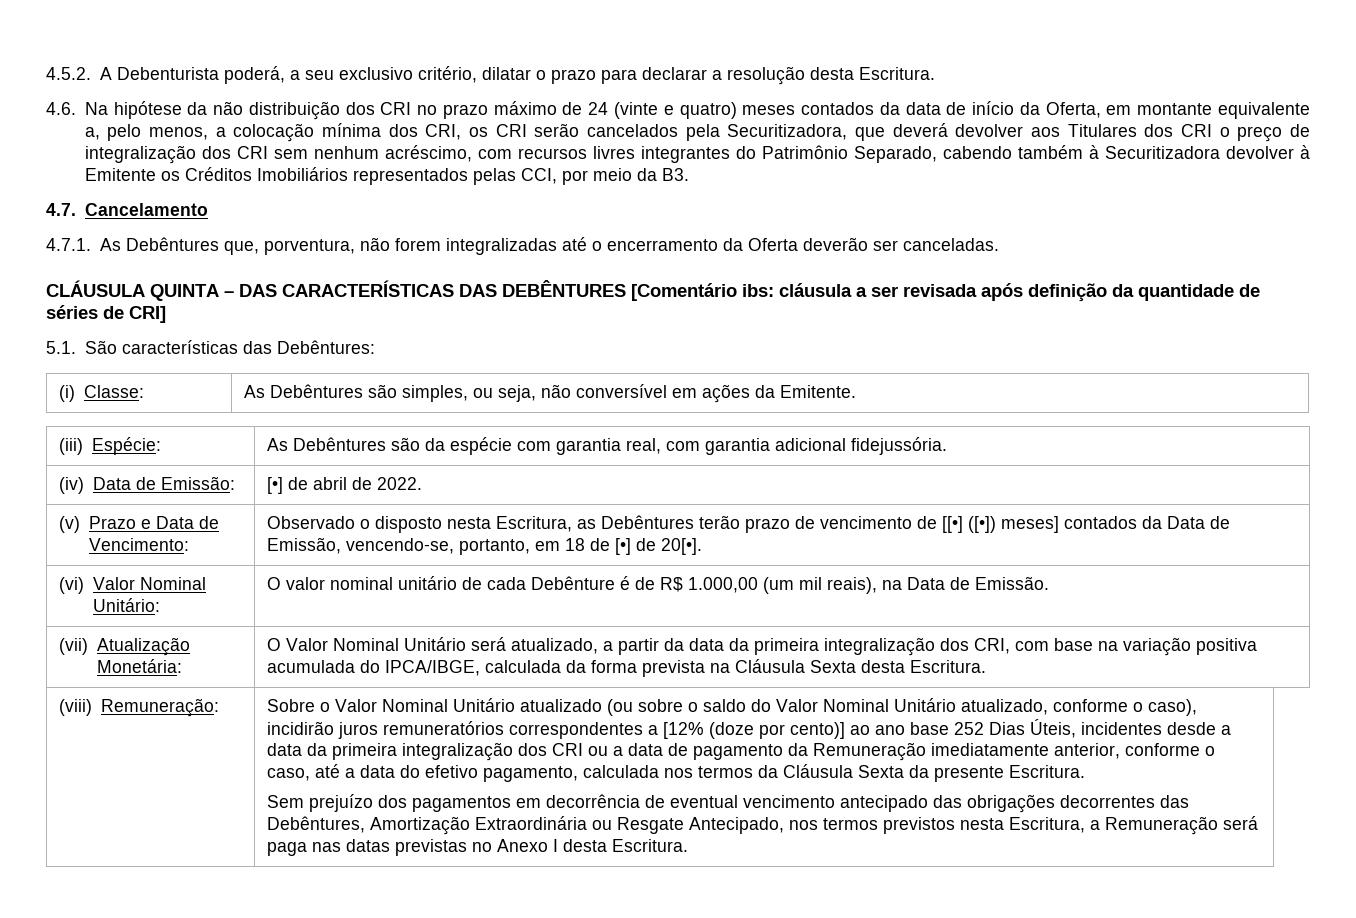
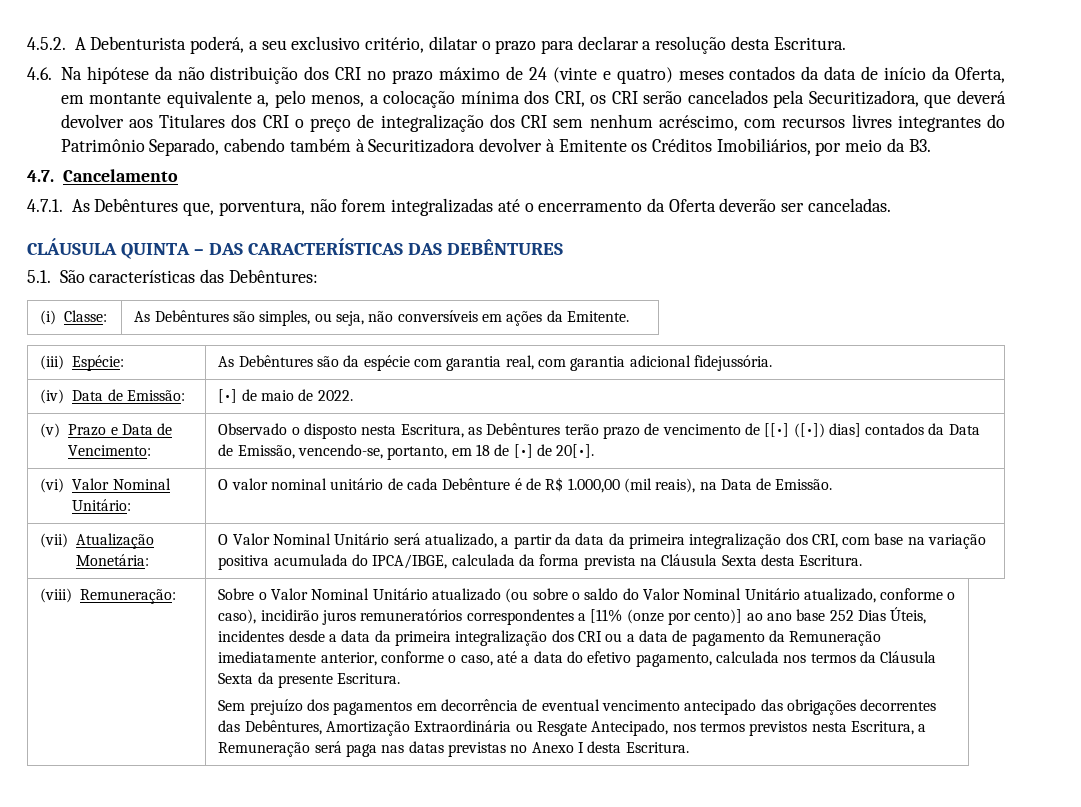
- 4.6. Na hipótese da não distribuição dos CRI no prazo máximo de 24 (vinte e quatro) meses contados da data de início da Oferta, em montante equivalente a, pelo menos, a colocação mínima dos CRI, os CRI serão cancelados pela Securitizadora, que deverá devolver aos Titulares dos CRI o preço de integralização dos CRI sem nenhum acréscimo, com recursos livres integrantes do Patrimônio Separado, cabendo também à Securitizadora devolver à Emitente os Créditos Imobiliários representados pelas CCI, por meio da B3.
+ 4.6. Na hipótese da não distribuição dos CRI no prazo máximo de 24 (vinte e quatro) meses contados da data de início da Oferta, em montante equivalente a, pelo menos, a colocação mínima dos CRI, os CRI serão cancelados pela Securitizadora, que deverá devolver aos Titulares dos CRI o preço de integralização dos CRI sem nenhum acréscimo, com recursos livres integrantes do Patrimônio Separado, cabendo também à Securitizadora devolver à Emitente os Créditos Imobiliários, por meio da B3.
- CLÁUSULA QUINTA – DAS CARACTERÍSTICAS DAS DEBÊNTURES [Comentário ibs: cláusula a ser revisada após definição da quantidade de séries de CRI]
+ CLÁUSULA QUINTA – DAS CARACTERÍSTICAS DAS DEBÊNTURES
- (i) Classe: | As Debêntures são simples, ou seja, não conversível em ações da Emitente.
+ (i) Classe: | As Debêntures são simples, ou seja, não conversíveis em ações da Emitente.
- (iv) Data de Emissão: | [•] de abril de 2022.
+ (iv) Data de Emissão: | [•] de maio de 2022.
- (v) Prazo e Data de Vencimento: | Observado o disposto nesta Escritura, as Debêntures terão prazo de vencimento de [[•] ([•]) meses] contados da Data de Emissão, vencendo-se, portanto, em 18 de [•] de 20[•].
+ (v) Prazo e Data de Vencimento: | Observado o disposto nesta Escritura, as Debêntures terão prazo de vencimento de [[•] ([•]) dias] contados da Data de Emissão, vencendo-se, portanto, em 18 de [•] de 20[•].
- (vi) Valor Nominal Unitário: | O valor nominal unitário de cada Debênture é de R$ 1.000,00 (um mil reais), na Data de Emissão.
+ (vi) Valor Nominal Unitário: | O valor nominal unitário de cada Debênture é de R$ 1.000,00 (mil reais), na Data de Emissão.
- Sobre o Valor Nominal Unitário atualizado (ou sobre o saldo do Valor Nominal Unitário atualizado, conforme o caso), incidirão juros remuneratórios correspondentes a [12% (doze por cento)] ao ano base 252 Dias Úteis, incidentes desde a data da primeira integralização dos CRI ou a data de pagamento da Remuneração imediatamente anterior, conforme o caso, até a data do efetivo pagamento, calculada nos termos da Cláusula Sexta da presente Escritura.
+ Sobre o Valor Nominal Unitário atualizado (ou sobre o saldo do Valor Nominal Unitário atualizado, conforme o caso), incidirão juros remuneratórios correspondentes a [11% (onze por cento)] ao ano base 252 Dias Úteis, incidentes desde a data da primeira integralização dos CRI ou a data de pagamento da Remuneração imediatamente anterior, conforme o caso, até a data do efetivo pagamento, calculada nos termos da Cláusula Sexta da presente Escritura.

